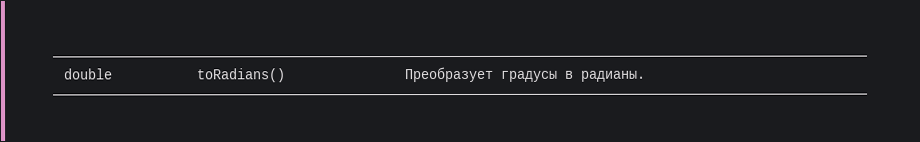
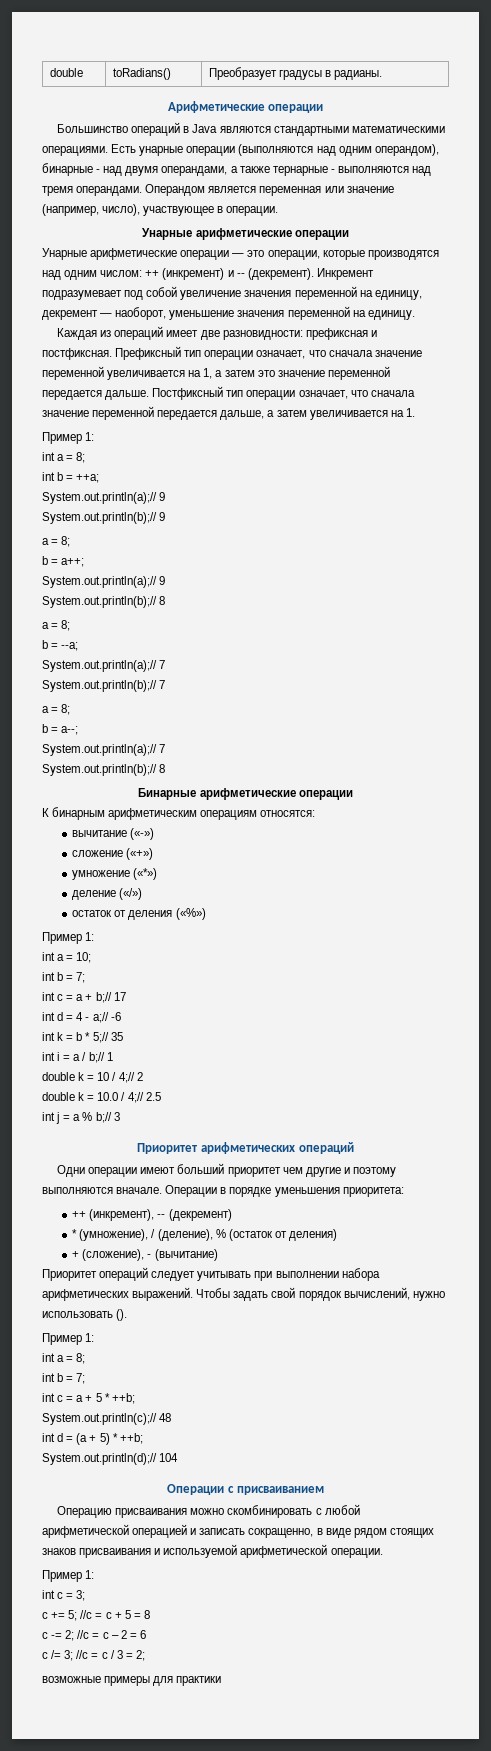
+ Арифметические операции
+ Большинство операций в Java являются стандартными математическими операциями. Есть унарные операции (выполняются над одним операндом), бинарные - над двумя операндами, а также тернарные - выполняются над тремя операндами. Операндом является переменная или значение (например, число), участвующее в операции.
+ Унарные арифметические операции
+ Унарные арифметические операции — это операции, которые производятся над одним числом: ++ (инкремент) и -- (декремент). Инкремент подразумевает под собой увеличение значения переменной на единицу, декремент — наоборот, уменьшение значения переменной на единицу.
+ Каждая из операций имеет две разновидности: префиксная и постфиксная. Префиксный тип операции означает, что сначала значение переменной увеличивается на 1, а затем это значение переменной передается дальше. Постфиксный тип операции означает, что сначала значение переменной передается дальше, а затем увеличивается на 1.
+ Пример 1:
+ int a = 8;
+ int b = ++a;
+ System.out.println(a);// 9
+ System.out.println(b);// 9
+ a = 8;
+ b = a++;
+ System.out.println(a);// 9
+ System.out.println(b);// 8
+ a = 8;
+ b = --a;
+ System.out.println(a);// 7
+ System.out.println(b);// 7
+ a = 8;
+ b = a--;
+ System.out.println(a);// 7
+ System.out.println(b);// 8
+ Бинарные арифметические операции
+ К бинарным арифметическим операциям относятся:
+ вычитание («-»)
+ сложение («+»)
+ умножение («*»)
+ деление («/»)
+ остаток от деления («%»)
+ Пример 1:
+ int a = 10;
+ int b = 7;
+ int c = a + b;// 17
+ int d = 4 - a;// -6
+ int k = b * 5;// 35
+ int i = a / b;// 1
+ double k = 10 / 4;// 2
+ double k = 10.0 / 4;// 2.5
+ int j = a % b;// 3
+ Приоритет арифметических операций
+ Одни операции имеют больший приоритет чем другие и поэтому выполняются вначале. Операции в порядке уменьшения приоритета:
+ ++ (инкремент), -- (декремент)
+ * (умножение), / (деление), % (остаток от деления)
+ + (сложение), - (вычитание)
+ Приоритет операций следует учитывать при выполнении набора арифметических выражений. Чтобы задать свой порядок вычислений, нужно использовать ().
+ Пример 1:
+ int a = 8;
+ int b = 7;
+ int c = a + 5 * ++b;
+ System.out.println(c);// 48
+ int d = (a + 5) * ++b;
+ System.out.println(d);// 104
+ Операции с присваиванием
+ Операцию присваивания можно скомбинировать с любой арифметической операцией и записать сокращенно, в виде рядом стоящих знаков присваивания и используемой арифметической операции.
+ Пример 1:
+ int c = 3;
+ c += 5; //c = c + 5 = 8
+ c -= 2; //c = c – 2 = 6
+ c /= 3; //c = c / 3 = 2;
+ возможные примеры для практики

